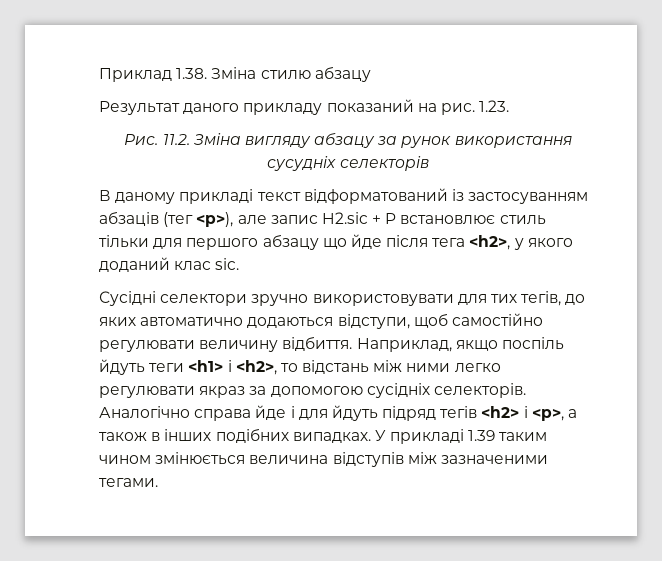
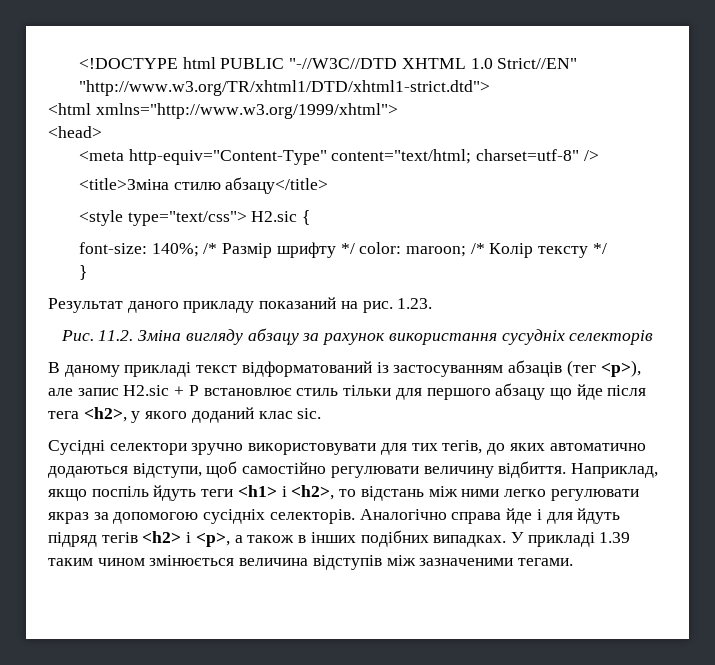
- Приклад 1.38. Зміна стилю абзацу
+ <!DOCTYPE html PUBLIC "-//W3C//DTD XHTML 1.0 Strict//EN" "http://www.w3.org/TR/xhtml1/DTD/xhtml1-strict.dtd">
+ <html xmlns="http://www.w3.org/1999/xhtml">
+ <head>
+ <meta http-equiv="Content-Type" content="text/html; charset=utf-8" />
+ <title>Зміна стилю абзацу</title>
+ <style type="text/css"> H2.sic {
+ font-size: 140%; /* Размір шрифту */ color: maroon; /* Колір тексту */
+ }
- Рис. 11.2. Зміна вигляду абзацу за рунок використання сусудніх селекторів
+ Рис. 11.2. Зміна вигляду абзацу за рахунок використання сусудніх селекторів

